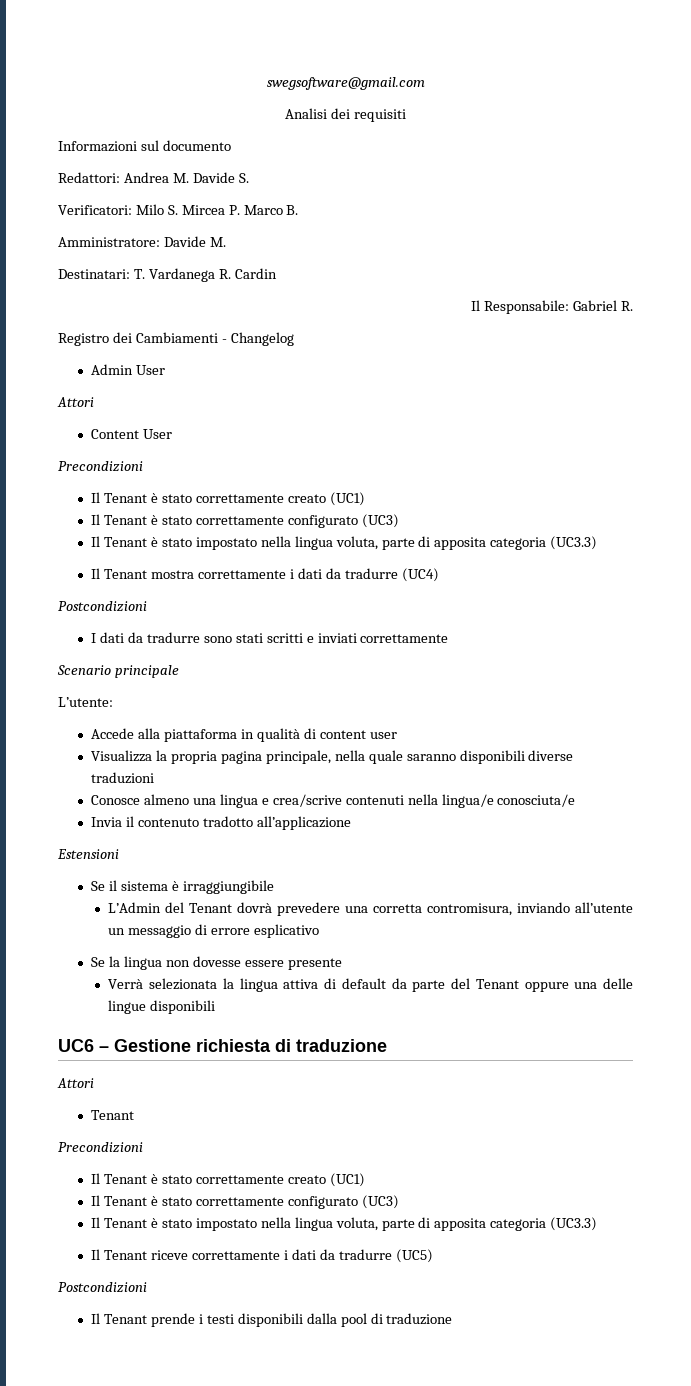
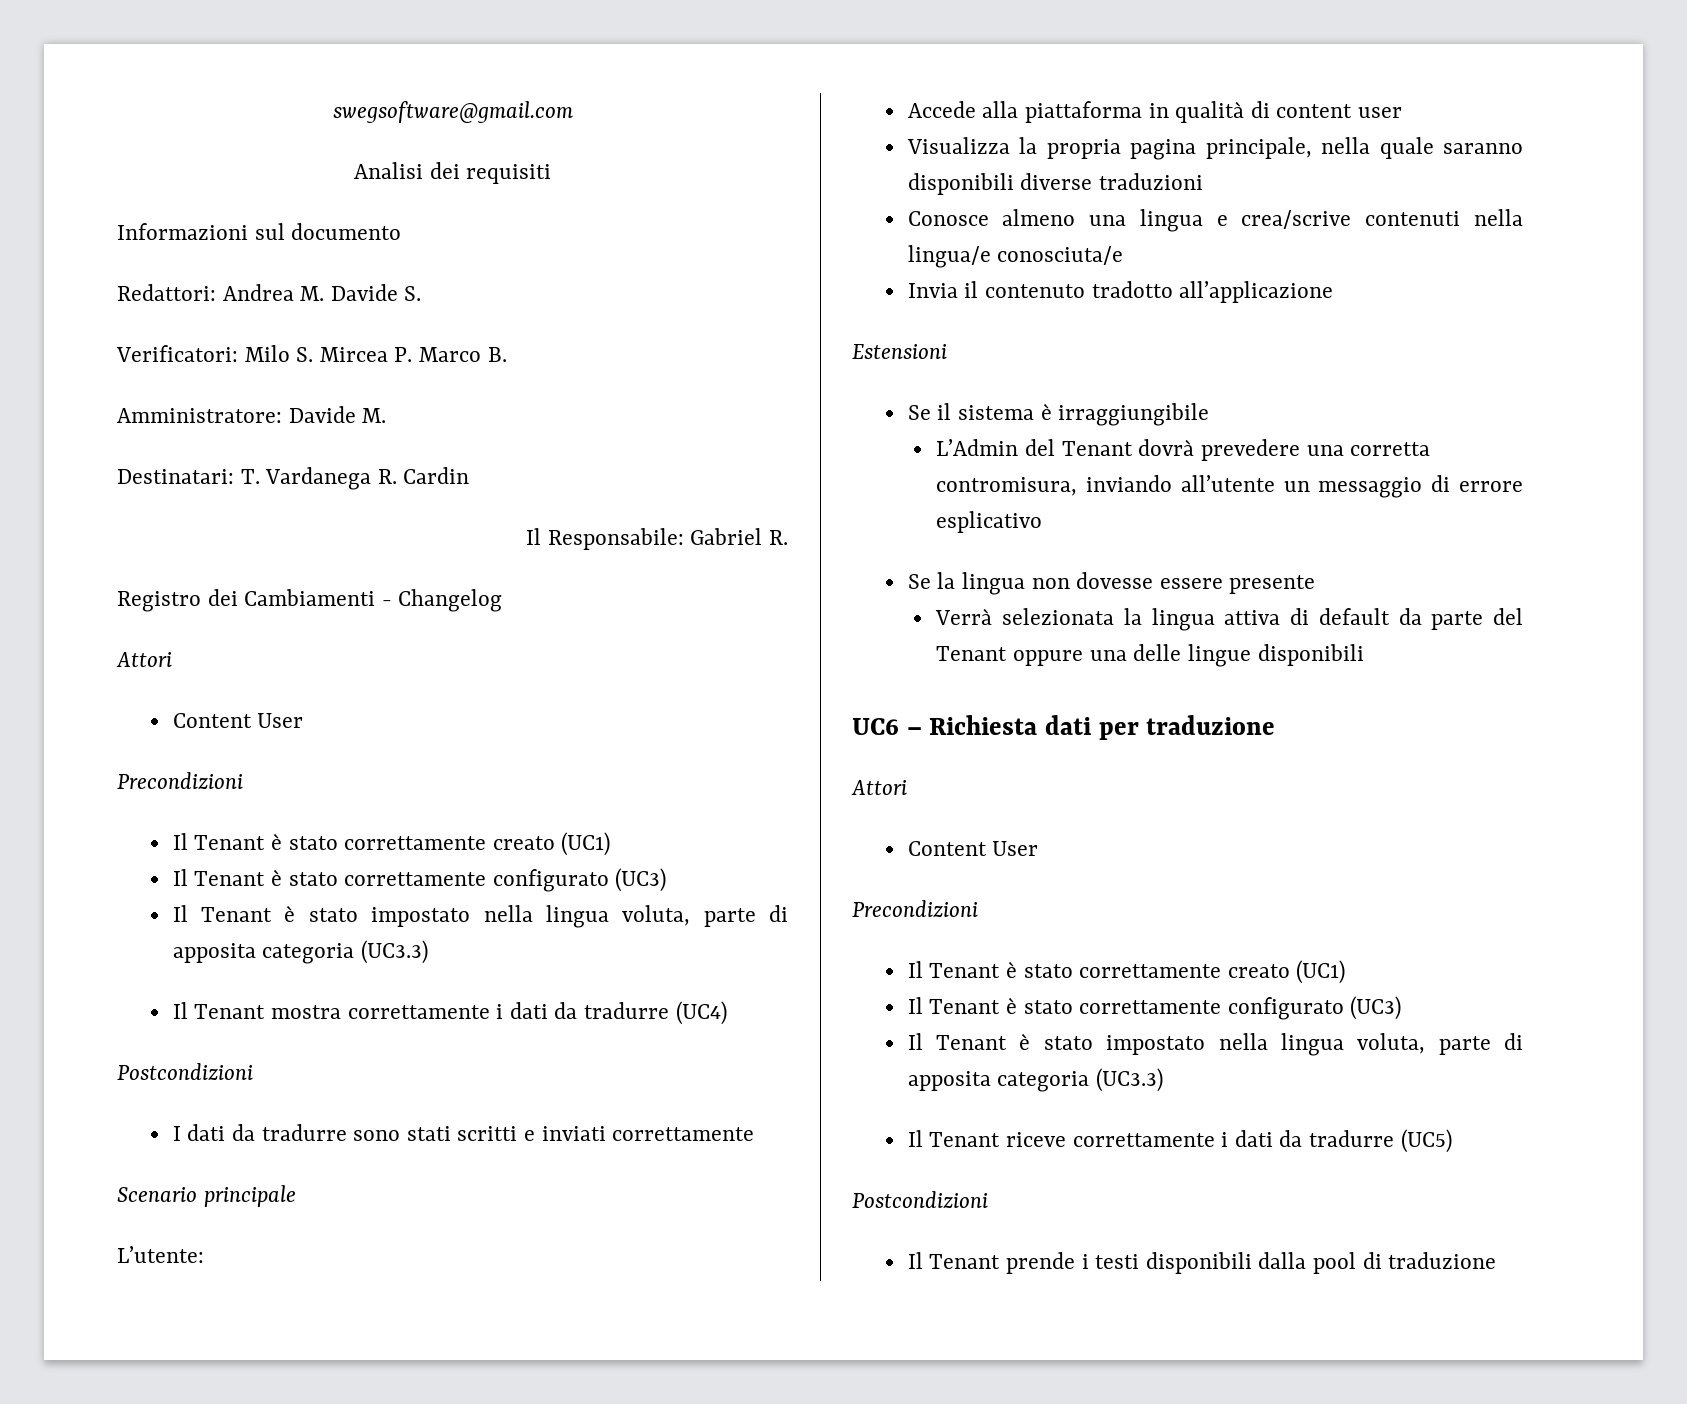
- Admin User
- UC6 – Gestione richiesta di traduzione
+ UC6 – Richiesta dati per traduzione
  Attori
- Tenant
+ Content User

